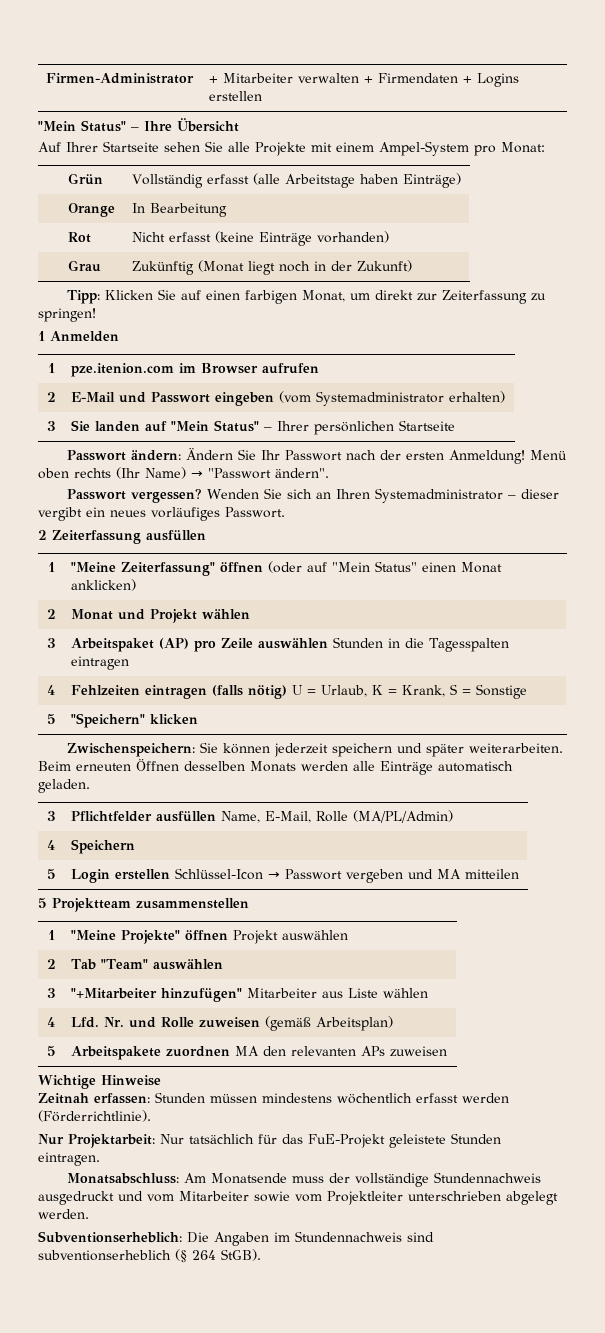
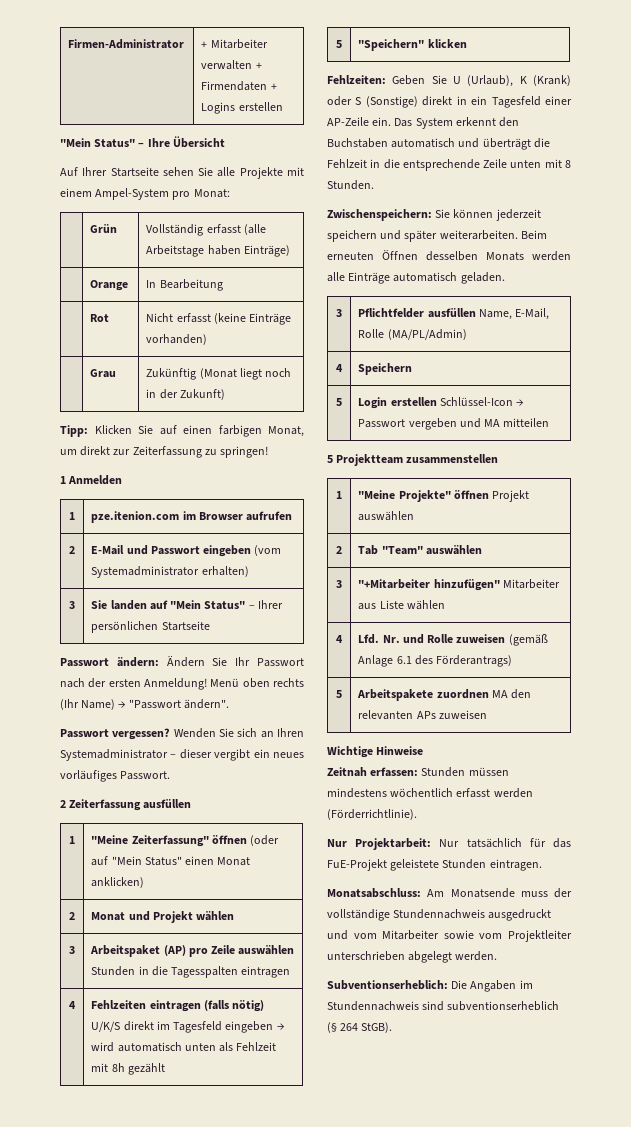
- 4 | Fehlzeiten eintragen (falls nötig) U = Urlaub, K = Krank, S = Sonstige
+ 4 | Fehlzeiten eintragen (falls nötig) U/K/S direkt im Tagesfeld eingeben → wird automatisch unten als Fehlzeit mit 8h gezählt
  5 | "Speichern" klicken
+ Fehlzeiten: Geben Sie U (Urlaub), K (Krank) oder S (Sonstige) direkt in ein Tagesfeld einer AP-Zeile ein. Das System erkennt den Buchstaben automatisch und überträgt die Fehlzeit in die entsprechende Zeile unten mit 8 Stunden.
- 4 | Lfd. Nr. und Rolle zuweisen (gemäß Arbeitsplan)
+ 4 | Lfd. Nr. und Rolle zuweisen (gemäß Anlage 6.1 des Förderantrags)

